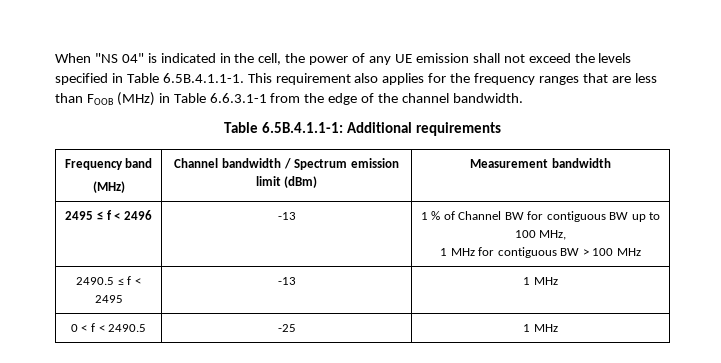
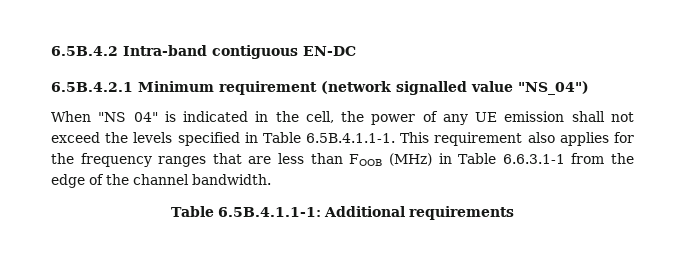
+ 6.5B.4.2 Intra-band contiguous EN-DC
+ 6.5B.4.2.1 Minimum requirement (network signalled value "NS_04")
- Frequency band
- (MHz) | Channel bandwidth / Spectrum emission limit (dBm) | Measurement bandwidth
- 2495 ≤ f < 2496 | -13 | 1 % of Channel BW for contiguous BW up to 100 MHz,
- 1 MHz for contiguous BW > 100 MHz
- 2490.5 ≤ f < 2495 | -13 | 1 MHz
- 0 < f < 2490.5 | -25 | 1 MHz

